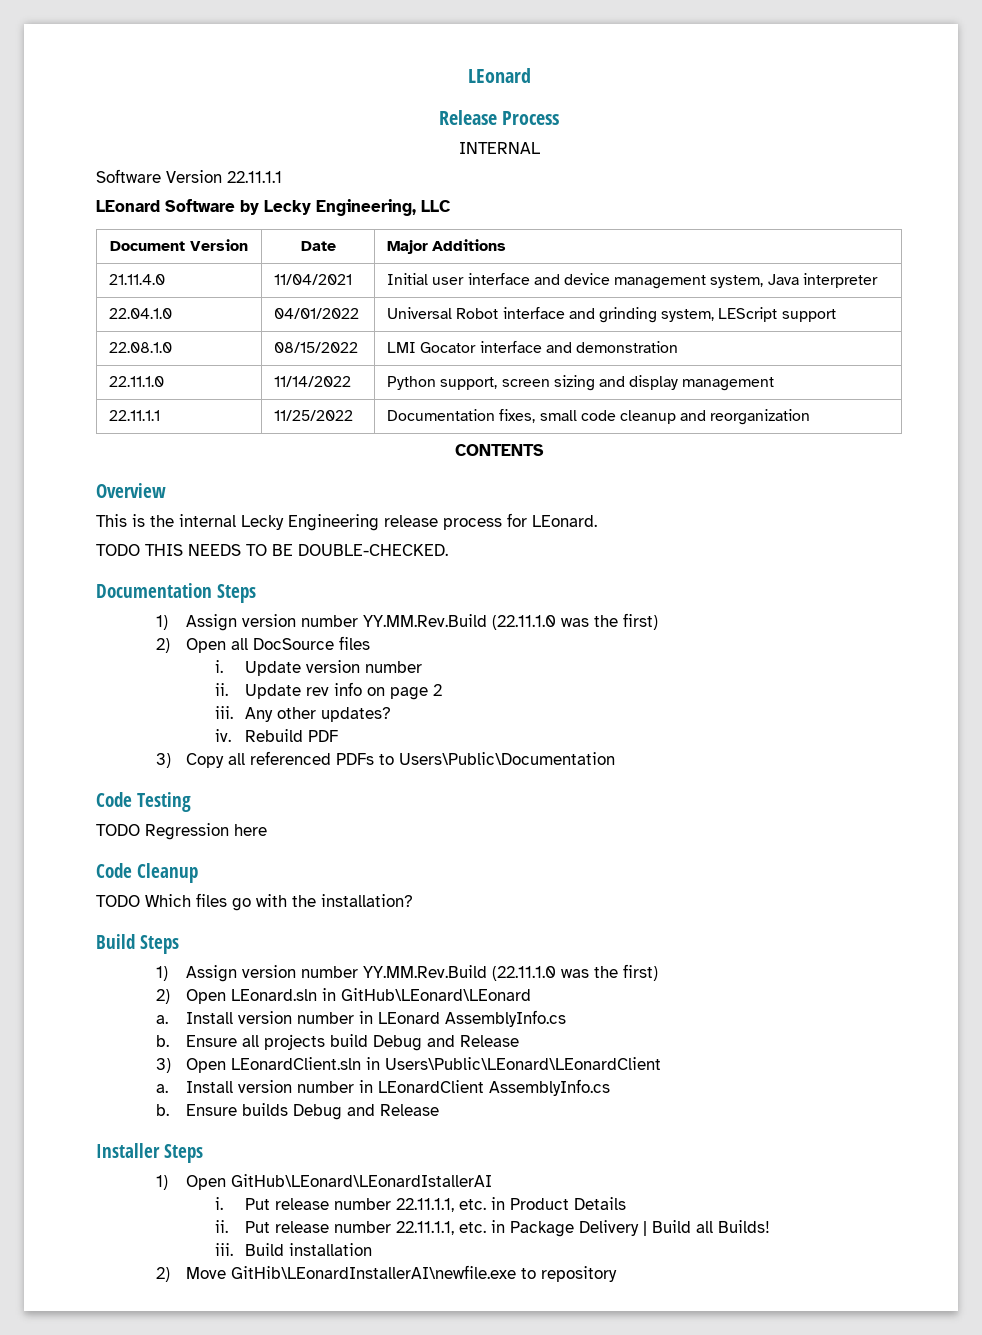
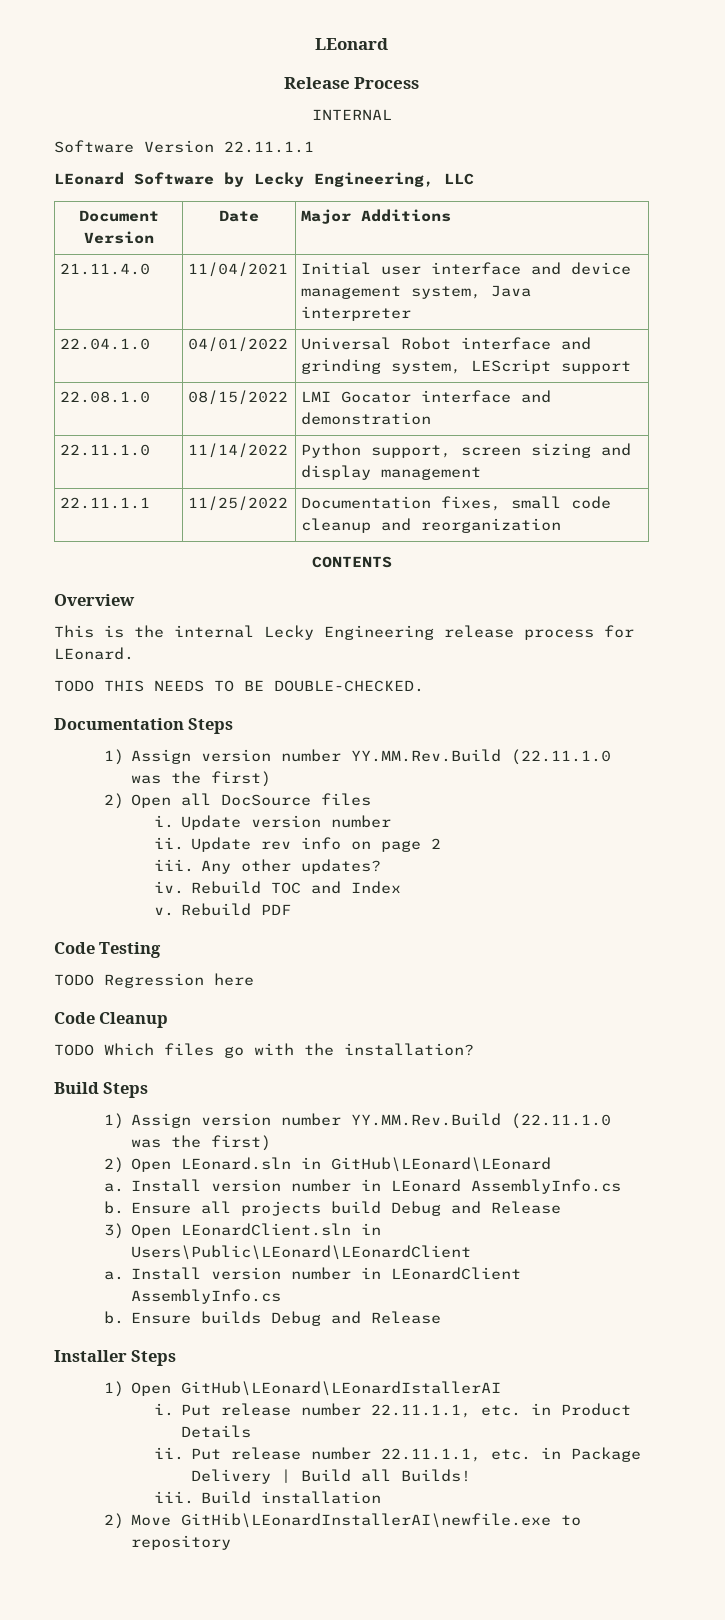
- Rebuild PDF
- 3) Copy all referenced PDFs to Users\Public\Documentation
+ Rebuild TOC and Index
+ v. Rebuild PDF

